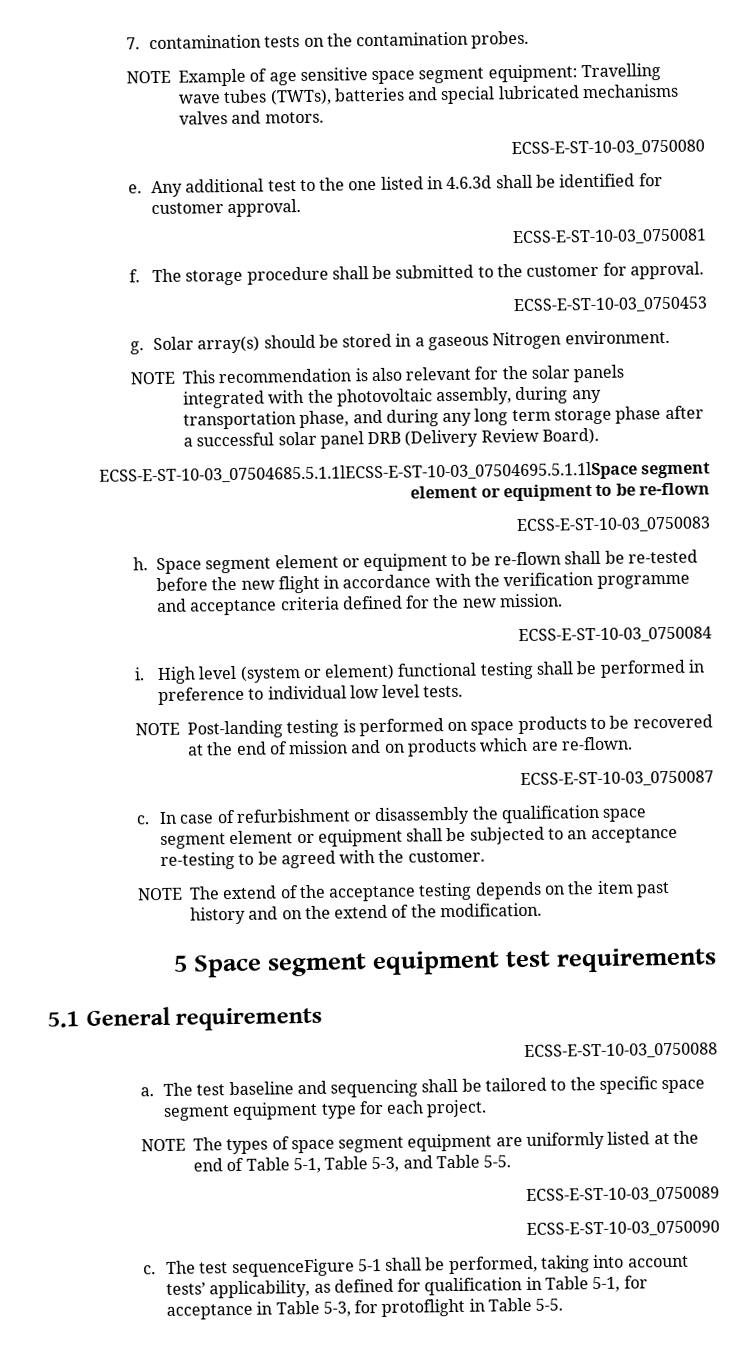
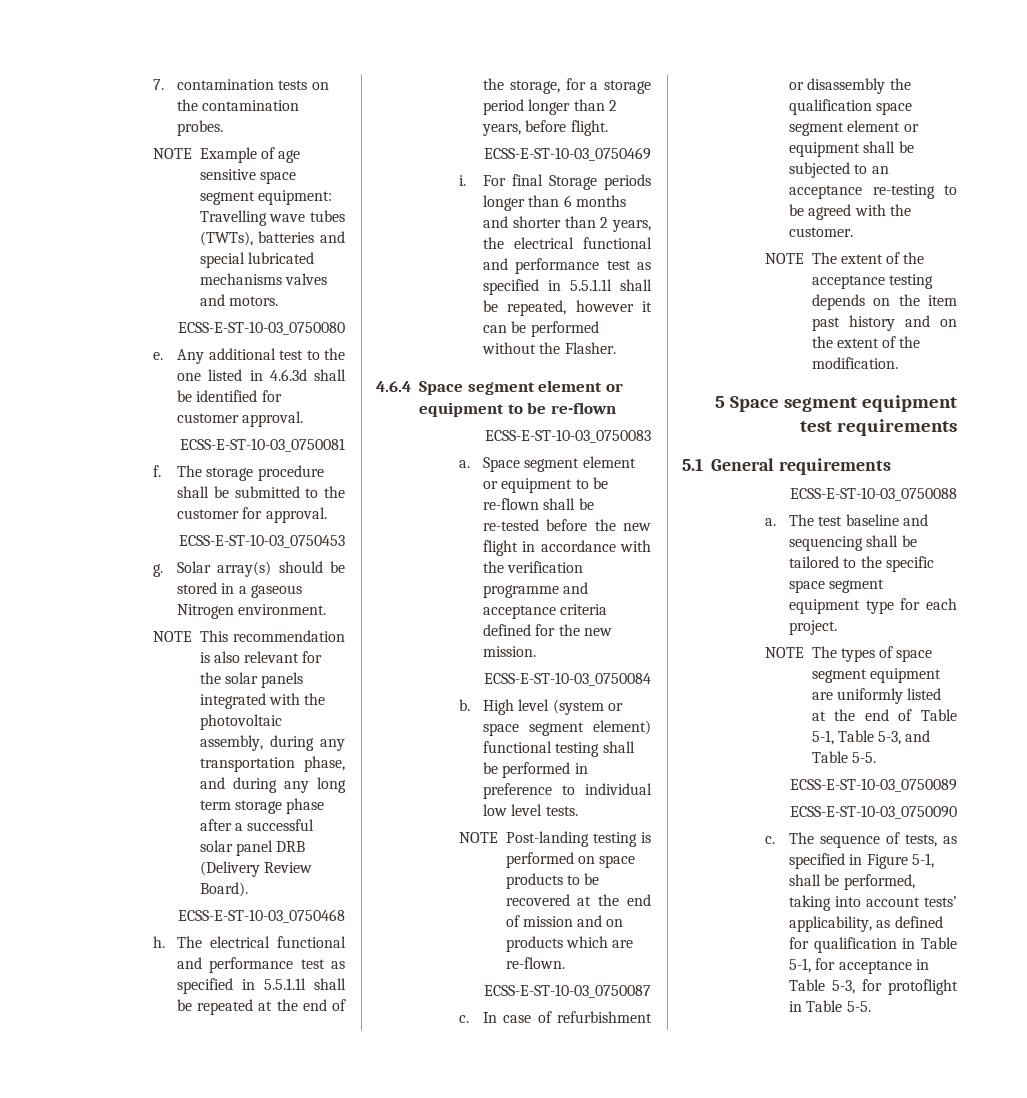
- ECSS-E-ST-10-03_07504685.5.1.1lECSS-E-ST-10-03_07504695.5.1.1lSpace segment element or equipment to be re-flown
+ ECSS-E-ST-10-03_0750468
+ h. The electrical functional and performance test as specified in 5.5.1.1l shall be repeated at the end of the storage, for a storage period longer than 2 years, before flight.
+ ECSS-E-ST-10-03_0750469
+ i. For final Storage periods longer than 6 months and shorter than 2 years, the electrical functional and performance test as specified in 5.5.1.1l shall be repeated, however it can be performed without the Flasher.
+ 4.6.4 Space segment element or equipment to be re-flown
  ECSS-E-ST-10-03_0750083
- h.
+ a.
- i.
+ b.
- High level (system or element) functional testing shall be performed in preference to individual low level tests.
+ High level (system or space segment element) functional testing shall be performed in preference to individual low level tests.
- NOTE The extend of the acceptance testing depends on the item past history and on the extend of the modification.
+ NOTE The extent of the acceptance testing depends on the item past history and on the extent of the modification.
- The test sequenceFigure 5-1 shall be performed, taking into account tests’ applicability, as defined for qualification in Table 5-1, for acceptance in Table 5-3, for protoflight in Table 5-5.
+ The sequence of tests, as specified in Figure 5-1, shall be performed, taking into account tests’ applicability, as defined for qualification in Table 5-1, for acceptance in Table 5-3, for protoflight in Table 5-5.

